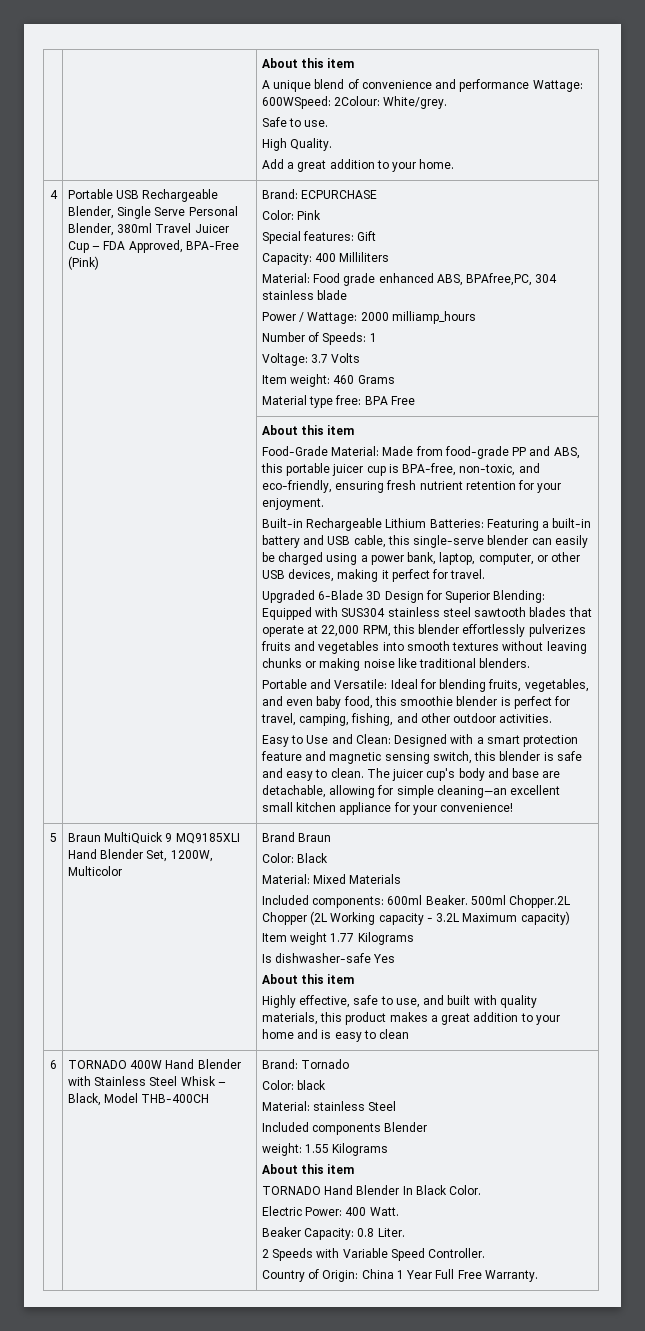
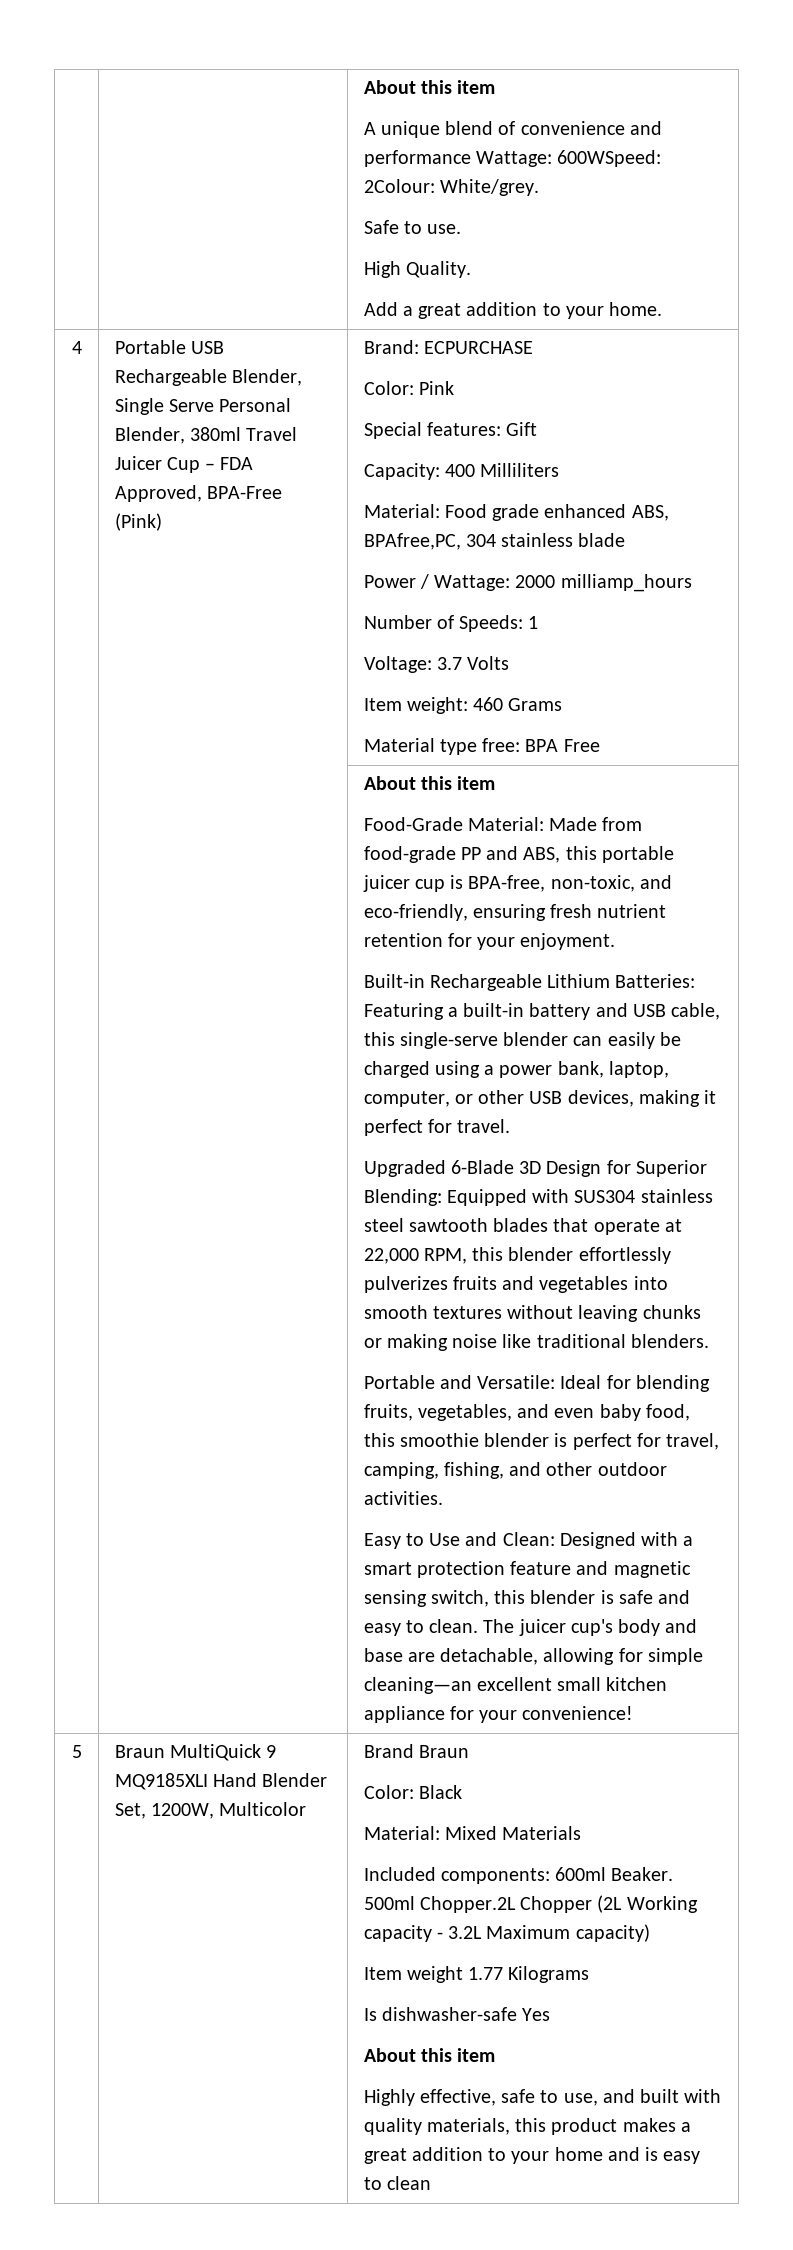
- 6 | TORNADO 400W Hand Blender with Stainless Steel Whisk – Black, Model THB-400CH | Brand: Tornado
- Color: black
- Material: stainless Steel
- Included components Blender
- weight: 1.55 Kilograms
- About this item
- TORNADO Hand Blender In Black Color.
- Electric Power: 400 Watt.
- Beaker Capacity: 0.8 Liter.
- 2 Speeds with Variable Speed Controller.
- Country of Origin: China 1 Year Full Free Warranty.

